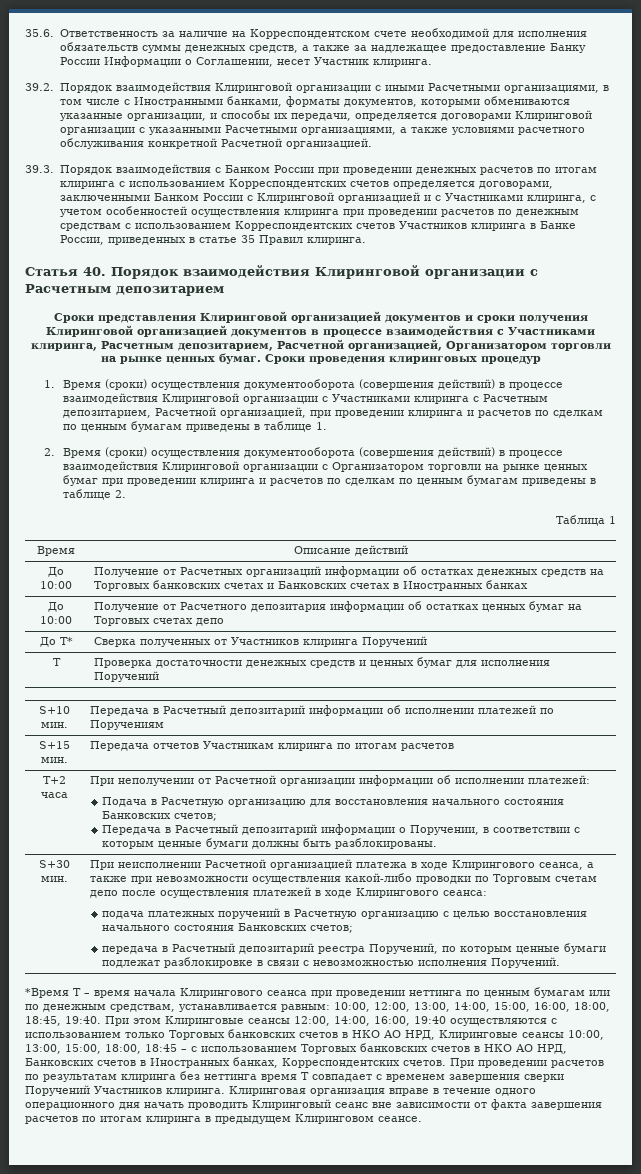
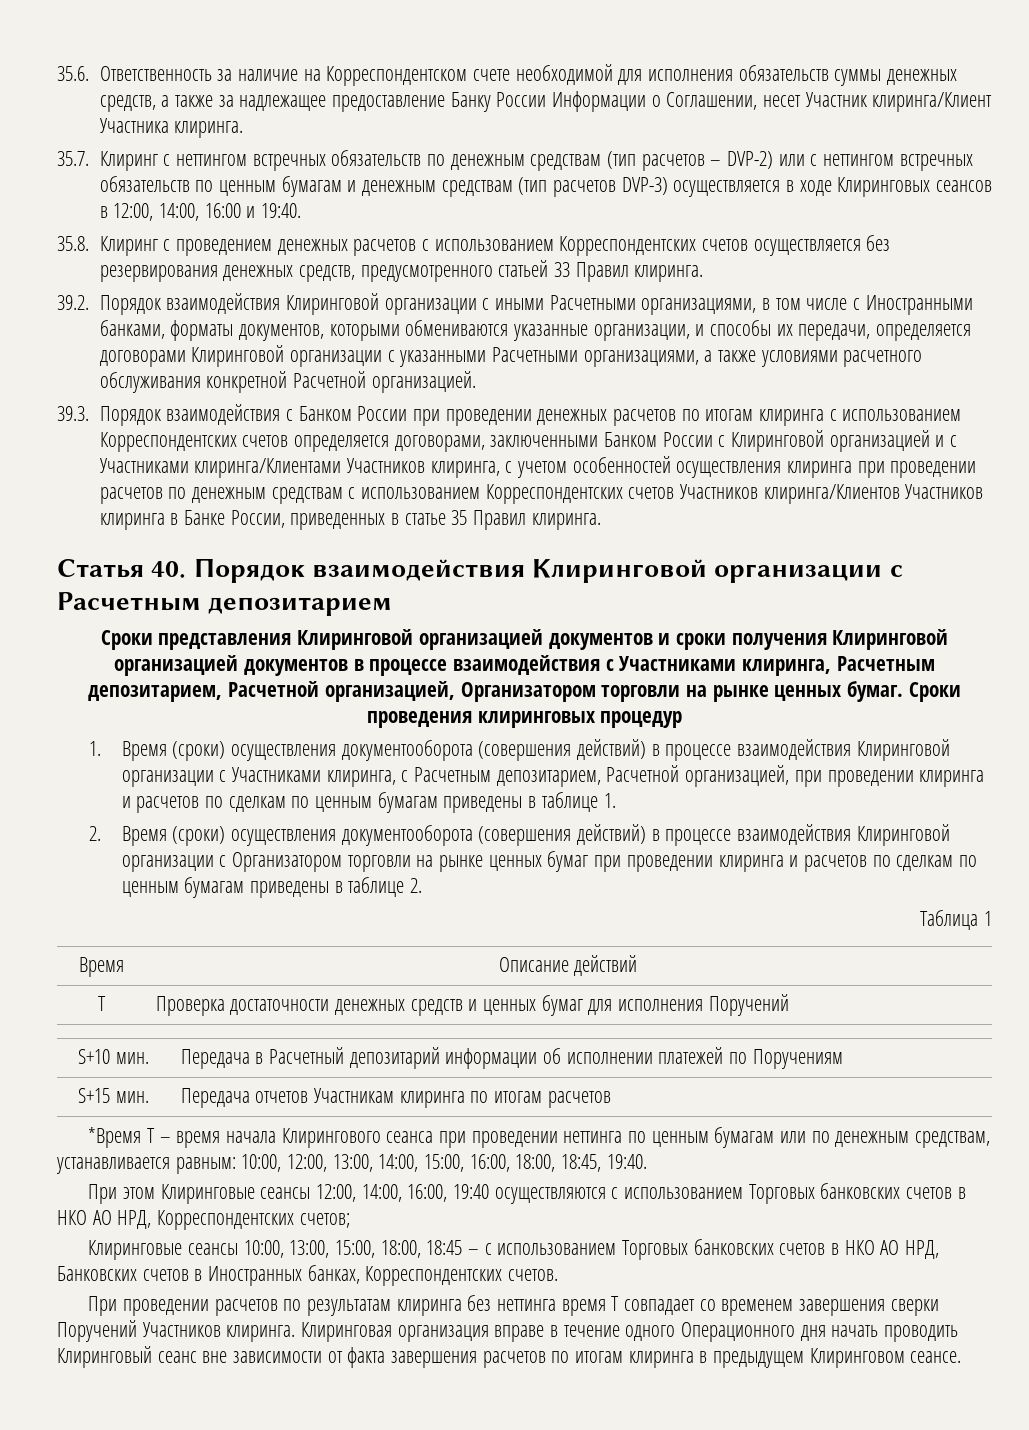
- 35.6. Ответственность за наличие на Корреспондентском счете необходимой для исполнения обязательств суммы денежных средств, а также за надлежащее предоставление Банку России Информации о Соглашении, несет Участник клиринга.
+ 35.6. Ответственность за наличие на Корреспондентском счете необходимой для исполнения обязательств суммы денежных средств, а также за надлежащее предоставление Банку России Информации о Соглашении, несет Участник клиринга/Клиент Участника клиринга.
+ 35.7. Клиринг с неттингом встречных обязательств по денежным средствам (тип расчетов – DVP-2) или с неттингом встречных обязательств по ценным бумагам и денежным средствам (тип расчетов DVP-3) осуществляется в ходе Клиринговых сеансов в 12:00, 14:00, 16:00 и 19:40.
+ 35.8. Клиринг с проведением денежных расчетов с использованием Корреспондентских счетов осуществляется без резервирования денежных средств, предусмотренного статьей 33 Правил клиринга.
- 39.3. Порядок взаимодействия с Банком России при проведении денежных расчетов по итогам клиринга с использованием Корреспондентских счетов определяется договорами, заключенными Банком России с Клиринговой организацией и с Участниками клиринга, с учетом особенностей осуществления клиринга при проведении расчетов по денежным средствам с использованием Корреспондентских счетов Участников клиринга в Банке России, приведенных в статье 35 Правил клиринга.
+ 39.3. Порядок взаимодействия с Банком России при проведении денежных расчетов по итогам клиринга с использованием Корреспондентских счетов определяется договорами, заключенными Банком России с Клиринговой организацией и с Участниками клиринга/Клиентами Участников клиринга, с учетом особенностей осуществления клиринга при проведении расчетов по денежным средствам с использованием Корреспондентских счетов Участников клиринга/Клиентов Участников клиринга в Банке России, приведенных в статье 35 Правил клиринга.
- 1. Время (сроки) осуществления документооборота (совершения действий) в процессе взаимодействия Клиринговой организации с Участниками клиринга с Расчетным депозитарием, Расчетной организацией, при проведении клиринга и расчетов по сделкам по ценным бумагам приведены в таблице 1.
+ 1. Время (сроки) осуществления документооборота (совершения действий) в процессе взаимодействия Клиринговой организации с Участниками клиринга, с Расчетным депозитарием, Расчетной организацией, при проведении клиринга и расчетов по сделкам по ценным бумагам приведены в таблице 1.
- До 10:00 | Получение от Расчетных организаций информации об остатках денежных средств на Торговых банковских счетах и Банковских счетах в Иностранных банках
- До 10:00 | Получение от Расчетного депозитария информации об остатках ценных бумаг на Торговых счетах депо
- До Т* | Сверка полученных от Участников клиринга Поручений
- Т+2 часа | При неполучении от Расчетной организации информации об исполнении платежей:
- Подача в Расчетную организацию для восстановления начального состояния Банковских счетов;
- Передача в Расчетный депозитарий информации о Поручении, в соответствии с которым ценные бумаги должны быть разблокированы.
- S+30 мин. | При неисполнении Расчетной организацией платежа в ходе Клирингового сеанса, а также при невозможности осуществления какой-либо проводки по Торговым счетам депо после осуществления платежей в ходе Клирингового сеанса:
- подача платежных поручений в Расчетную организацию с целью восстановления начального состояния Банковских счетов;
- передача в Расчетный депозитарий реестра Поручений, по которым ценные бумаги подлежат разблокировке в связи с невозможностью исполнения Поручений.
- 10:00, 12:00, 13:00, 14:00, 15:00, 16:00, 18:00, 18:45, 19:40. При этом Клиринговые сеансы 12:00, 14:00, 16:00, 19:40 осуществляются с использованием только Торговых банковских счетов в НКО АО НРД, Клиринговые сеансы 10:00, 13:00, 15:00, 18:00, 18:45 – с использованием Торговых банковских счетов в НКО АО НРД, Банковских счетов в Иностранных банках, Корреспондентских счетов. При проведении расчетов по результатам клиринга без неттинга время Т совпадает с временем завершения сверки Поручений Участников клиринга.
+ 10:00, 12:00, 13:00, 14:00, 15:00, 16:00, 18:00, 18:45, 19:40.
+ При этом Клиринговые сеансы 12:00, 14:00, 16:00, 19:40 осуществляются с использованием Торговых банковских счетов в НКО АО НРД, Корреспондентских счетов;
+ Клиринговые сеансы 10:00, 13:00, 15:00, 18:00, 18:45 – с использованием Торговых банковских счетов в НКО АО НРД, Банковских счетов в Иностранных банках, Корреспондентских счетов.
+ При проведении расчетов по результатам клиринга без неттинга время Т совпадает со временем завершения сверки Поручений Участников клиринга.
- Клиринговая организация вправе в течение одного операционного дня начать проводить Клиринговый сеанс вне зависимости от факта завершения расчетов по итогам клиринга в предыдущем Клиринговом сеансе.
+ Клиринговая организация вправе в течение одного Операционного дня начать проводить Клиринговый сеанс вне зависимости от факта завершения расчетов по итогам клиринга в предыдущем Клиринговом сеансе.

